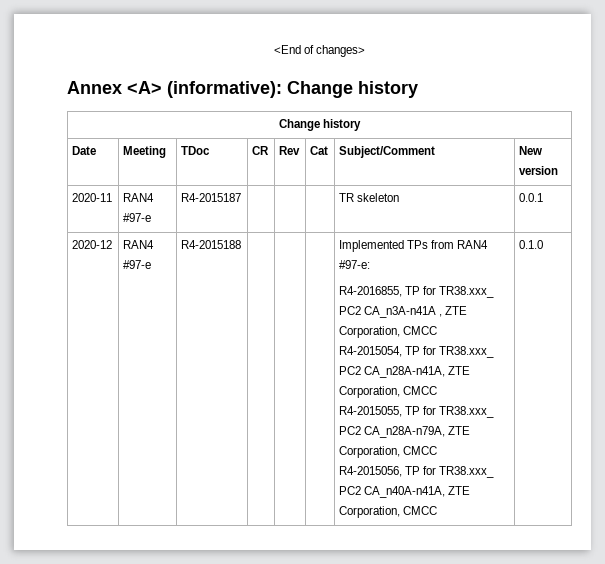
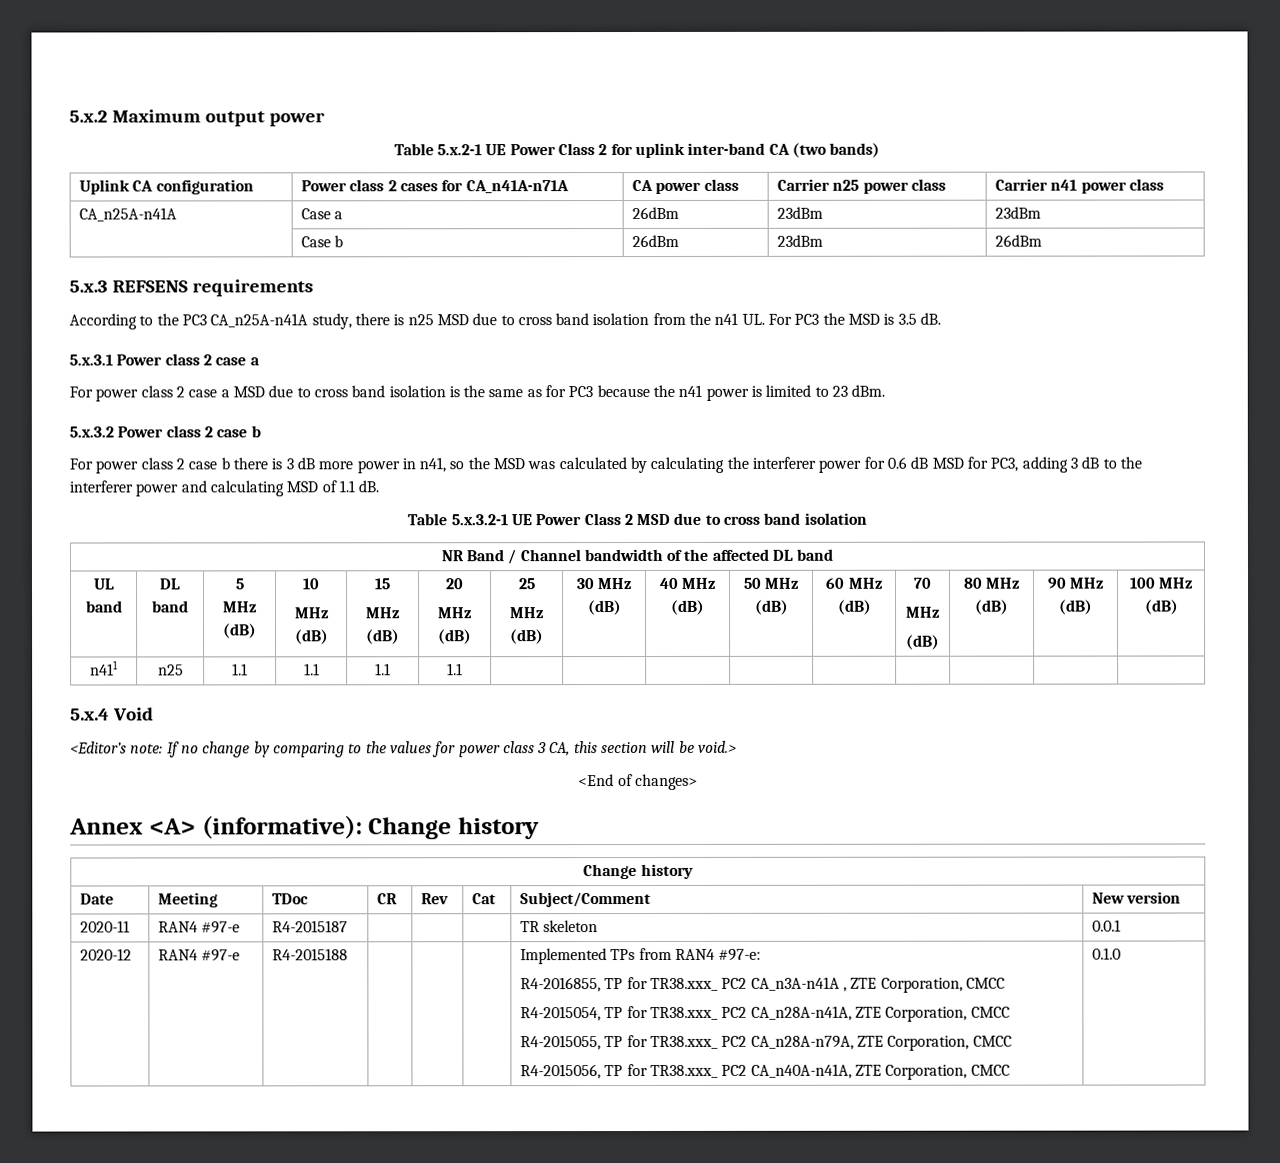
+ 5.x.2 Maximum output power
+ Table 5.x.2-1 UE Power Class 2 for uplink inter-band CA (two bands)
+ Uplink CA configuration | Power class 2 cases for CA_n41A-n71A | CA power class | Carrier n25 power class | Carrier n41 power class
+ CA_n25A-n41A | Case a | 26dBm | 23dBm | 23dBm
+ | Case b | 26dBm | 23dBm | 26dBm
+ 5.x.3 REFSENS requirements
+ According to the PC3 CA_n25A-n41A study, there is n25 MSD due to cross band isolation from the n41 UL. For PC3 the MSD is 3.5 dB.
+ 5.x.3.1 Power class 2 case a
+ For power class 2 case a MSD due to cross band isolation is the same as for PC3 because the n41 power is limited to 23 dBm.
+ 5.x.3.2 Power class 2 case b
+ For power class 2 case b there is 3 dB more power in n41, so the MSD was calculated by calculating the interferer power for 0.6 dB MSD for PC3, adding 3 dB to the interferer power and calculating MSD of 1.1 dB.
+ Table 5.x.3.2-1 UE Power Class 2 MSD due to cross band isolation
+ NR Band / Channel bandwidth of the affected DL band
+ UL band | DL band | 5
+ MHz (dB) | 10
+ MHz (dB) | 15
+ MHz (dB) | 20
+ MHz (dB) | 25
+ MHz (dB) | 30 MHz (dB) | 40 MHz (dB) | 50 MHz (dB) | 60 MHz (dB) | 70
+ MHz
+ (dB) | 80 MHz (dB) | 90 MHz (dB) | 100 MHz (dB)
+ n411 | n25 | 1.1 | 1.1 | 1.1 | 1.1 | | | | | | | | |
+ 5.x.4 Void
+ <Editor’s note: If no change by comparing to the values for power class 3 CA, this section will be void.>

